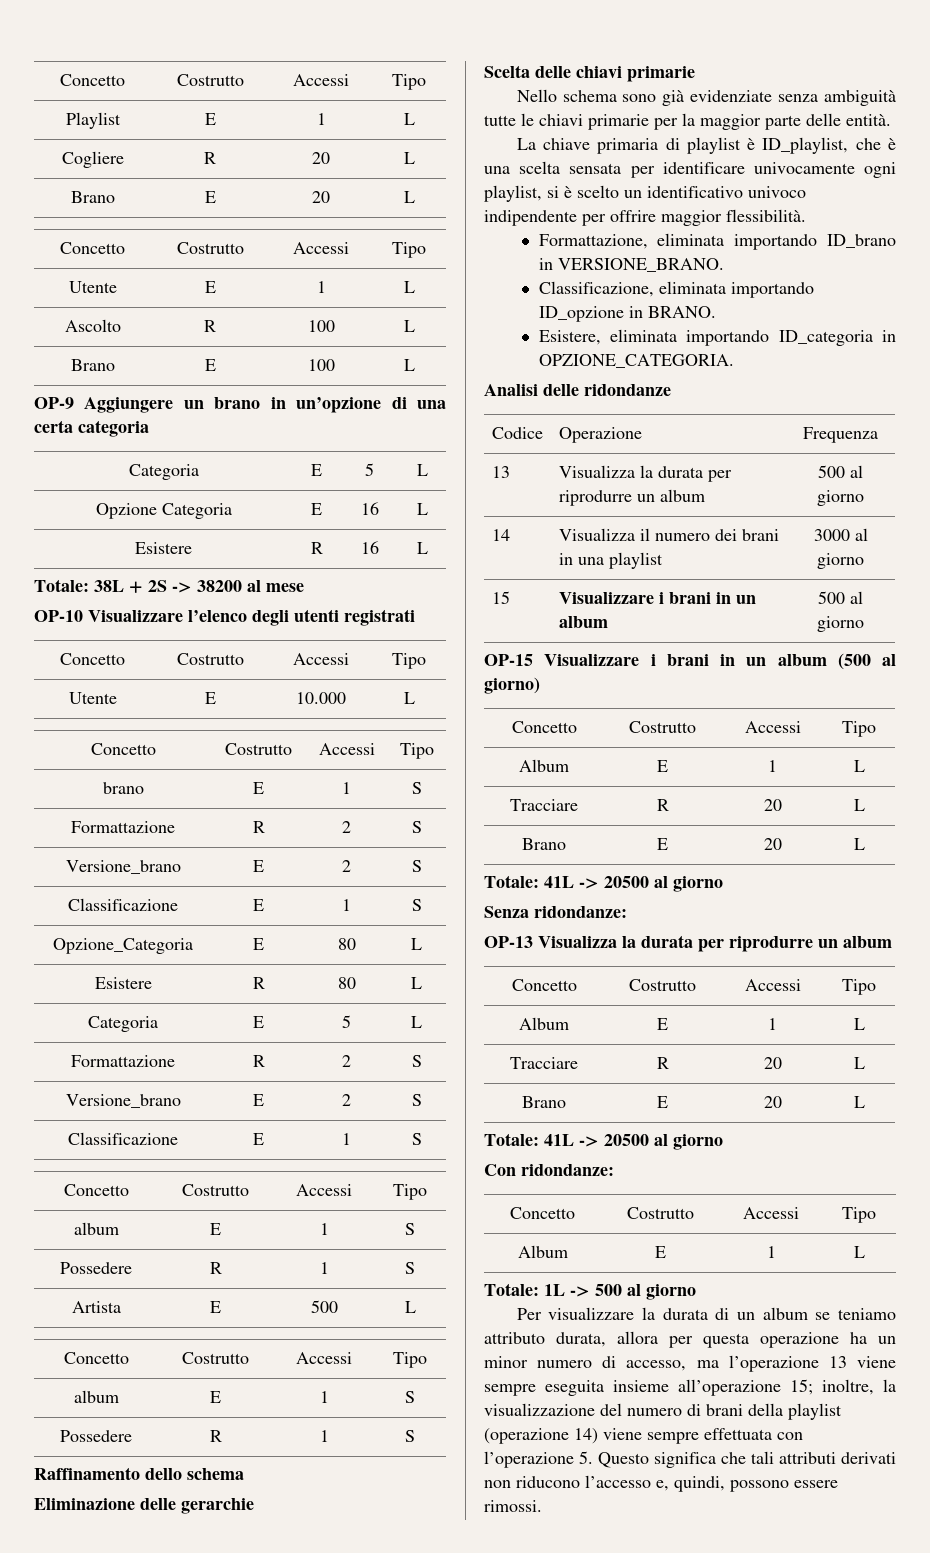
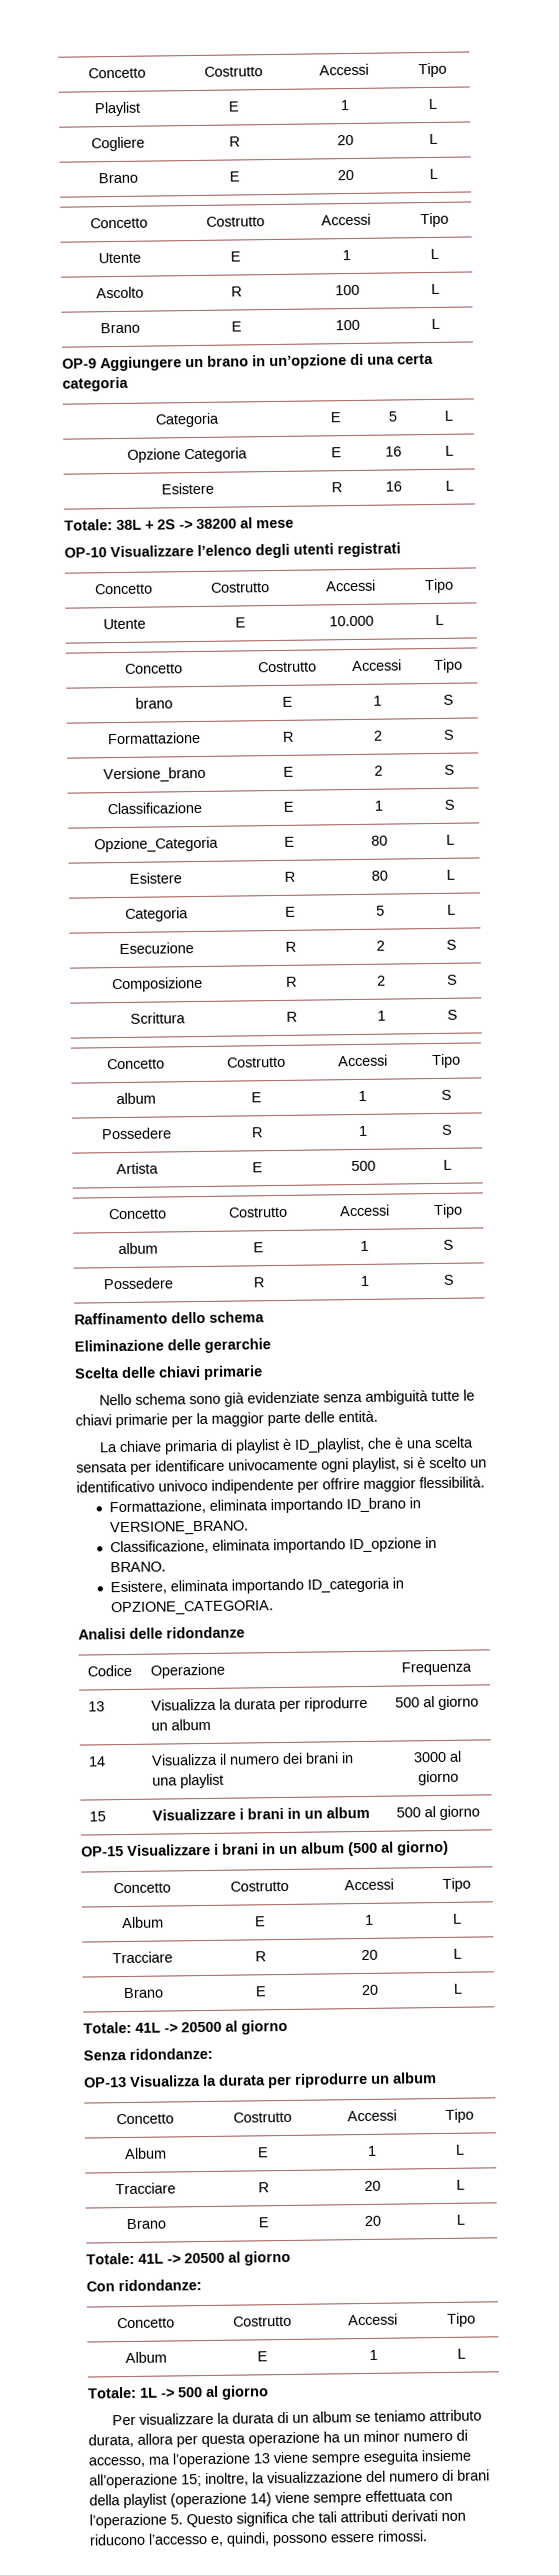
  Esistere | R | 80 | L
  Categoria | E | 5 | L
- Formattazione | R | 2 | S
- Versione_brano | E | 2 | S
- Classificazione | E | 1 | S
+ Esecuzione | R | 2 | S
+ Composizione | R | 2 | S
+ Scrittura | R | 1 | S

